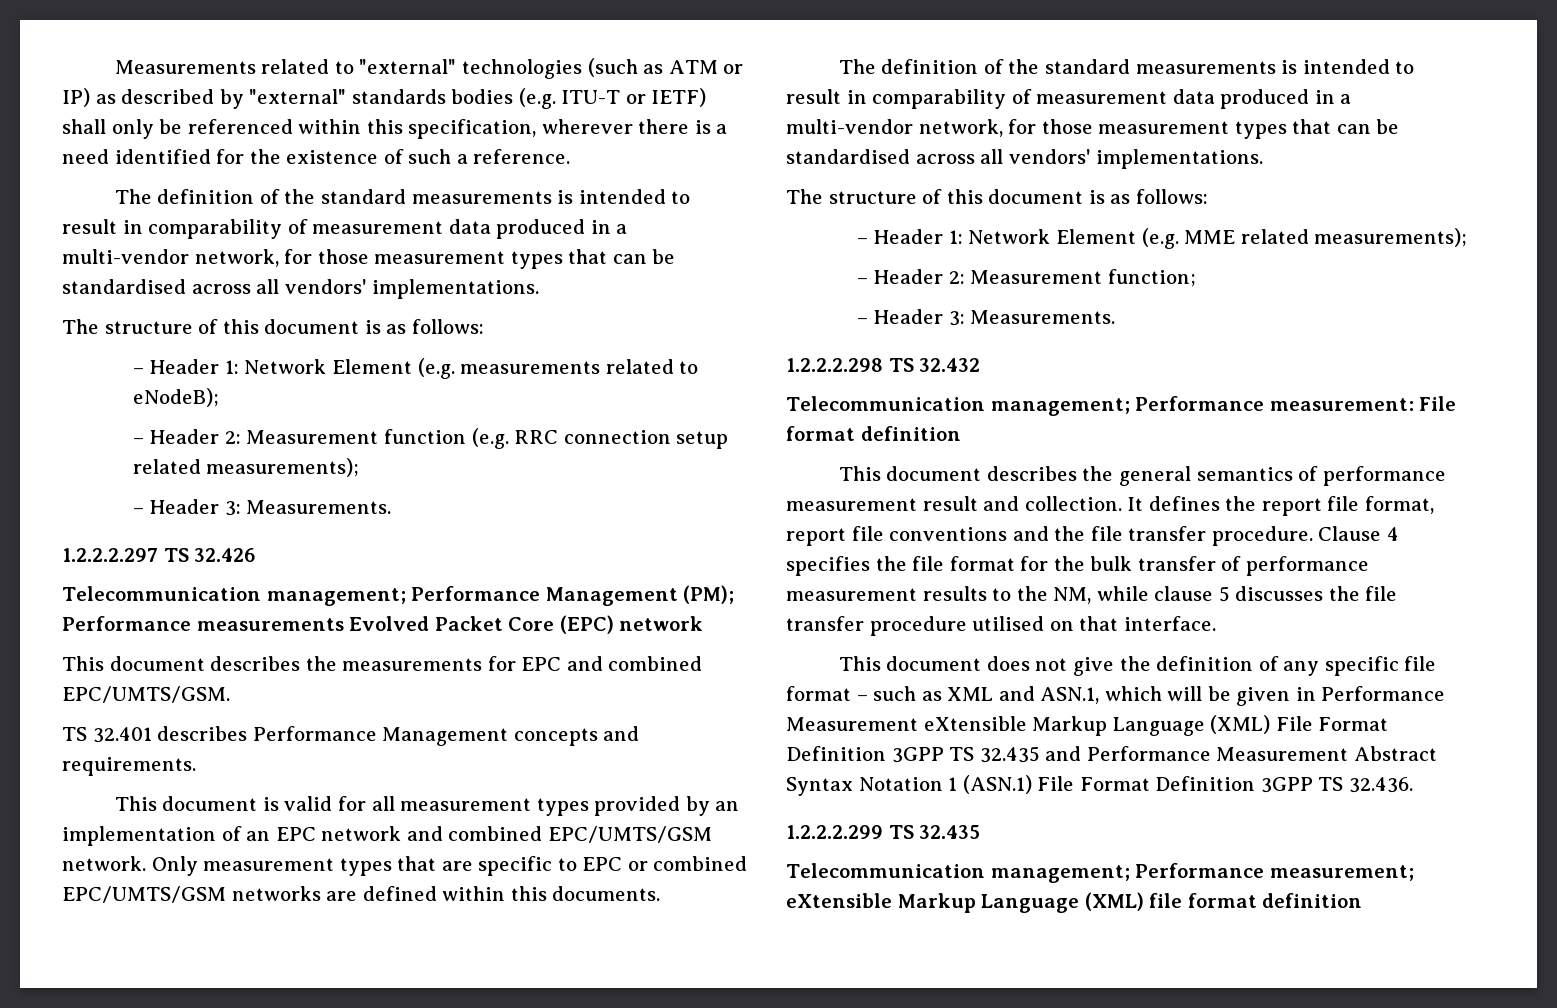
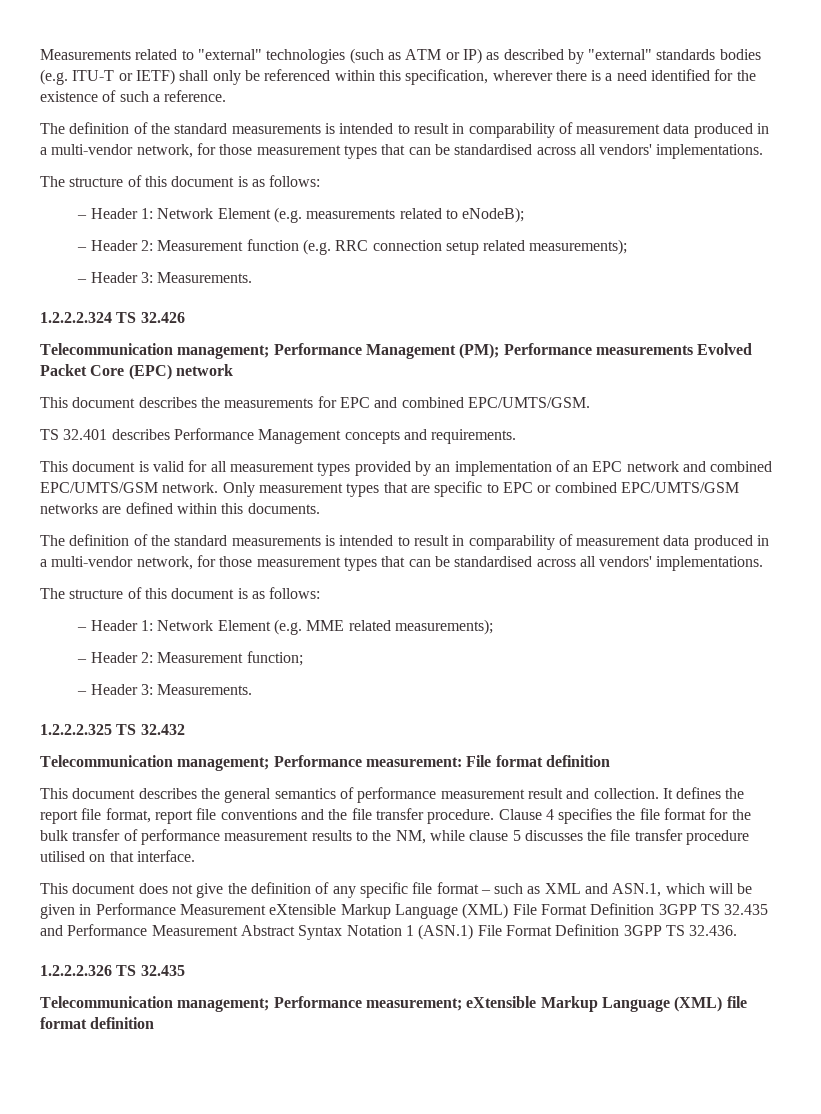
- 1.2.2.2.297 TS 32.426
+ 1.2.2.2.324 TS 32.426
- 1.2.2.2.298 TS 32.432
+ 1.2.2.2.325 TS 32.432
- 1.2.2.2.299 TS 32.435
+ 1.2.2.2.326 TS 32.435

